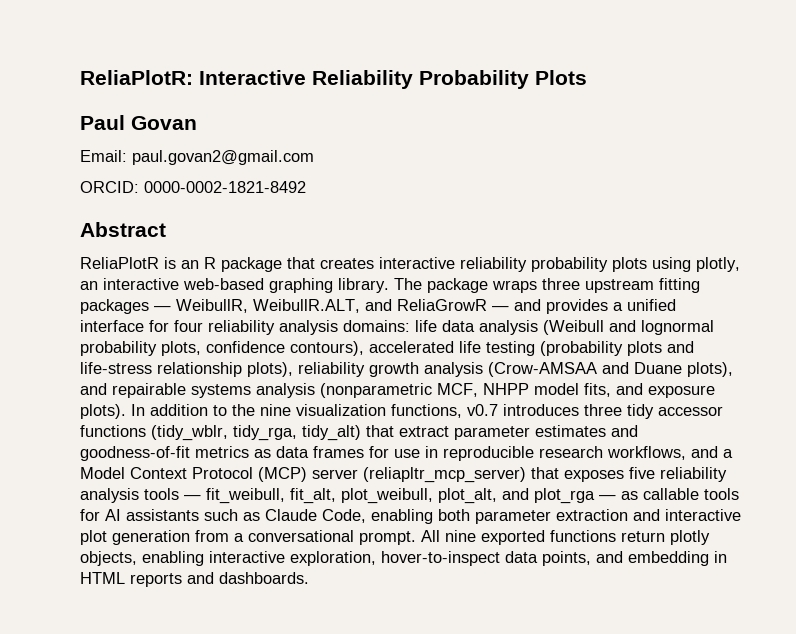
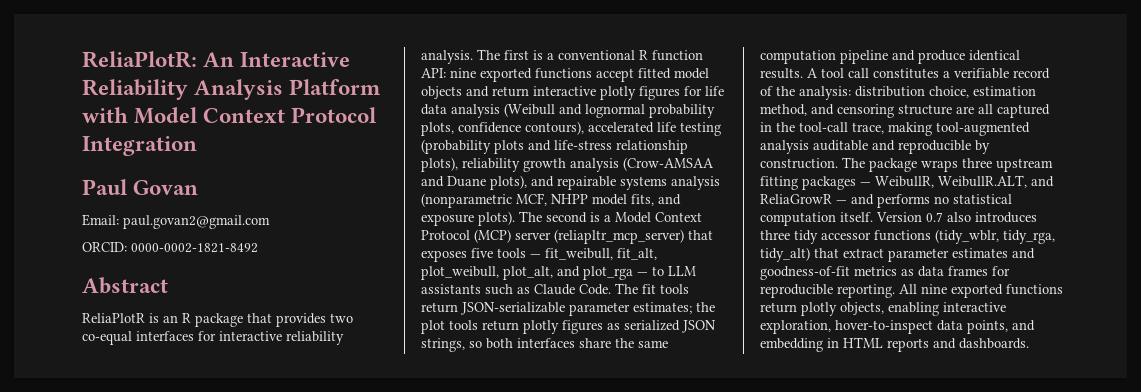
- ReliaPlotR: Interactive Reliability Probability Plots
+ ReliaPlotR: An Interactive Reliability Analysis Platform with Model Context Protocol Integration
- ReliaPlotR is an R package that creates interactive reliability probability plots using plotly, an interactive web-based graphing library. The package wraps three upstream fitting packages — WeibullR, WeibullR.ALT, and ReliaGrowR — and provides a unified interface for four reliability analysis domains: life data analysis (Weibull and lognormal probability plots, confidence contours), accelerated life testing (probability plots and life-stress relationship plots), reliability growth analysis (Crow-AMSAA and Duane plots), and repairable systems analysis (nonparametric MCF, NHPP model fits, and exposure plots).
+ ReliaPlotR is an R package that provides two co-equal interfaces for interactive reliability analysis. The first is a conventional R function API: nine exported functions accept fitted model objects and return interactive plotly figures for life data analysis (Weibull and lognormal probability plots, confidence contours), accelerated life testing (probability plots and life-stress relationship plots), reliability growth analysis (Crow-AMSAA and Duane plots), and repairable systems analysis (nonparametric MCF, NHPP model fits, and exposure plots).
- In addition to the nine visualization functions, v0.7 introduces three tidy accessor functions (tidy_wblr, tidy_rga, tidy_alt) that extract parameter estimates and goodness-of-fit metrics as data frames for use in reproducible research workflows, and a Model Context Protocol (MCP) server (reliapltr_mcp_server) that exposes five reliability analysis tools — fit_weibull, fit_alt, plot_weibull, plot_alt, and plot_rga — as callable tools for AI assistants such as Claude Code, enabling both parameter extraction and interactive plot generation from a conversational prompt.
+ The second is a Model Context Protocol (MCP) server (reliapltr_mcp_server) that exposes five tools — fit_weibull, fit_alt, plot_weibull, plot_alt, and plot_rga — to LLM assistants such as Claude Code. The fit tools return JSON-serializable parameter estimates; the plot tools return plotly figures as serialized JSON strings, so both interfaces share the same computation pipeline and produce identical results. A tool call constitutes a verifiable record of the analysis: distribution choice, estimation method, and censoring structure are all captured in the tool-call trace, making tool-augmented analysis auditable and reproducible by construction. The package wraps three upstream fitting packages — WeibullR, WeibullR.ALT, and ReliaGrowR — and performs no statistical computation itself. Version 0.7 also introduces three tidy accessor functions (tidy_wblr, tidy_rga, tidy_alt) that extract parameter estimates and goodness-of-fit metrics as data frames for reproducible reporting.

